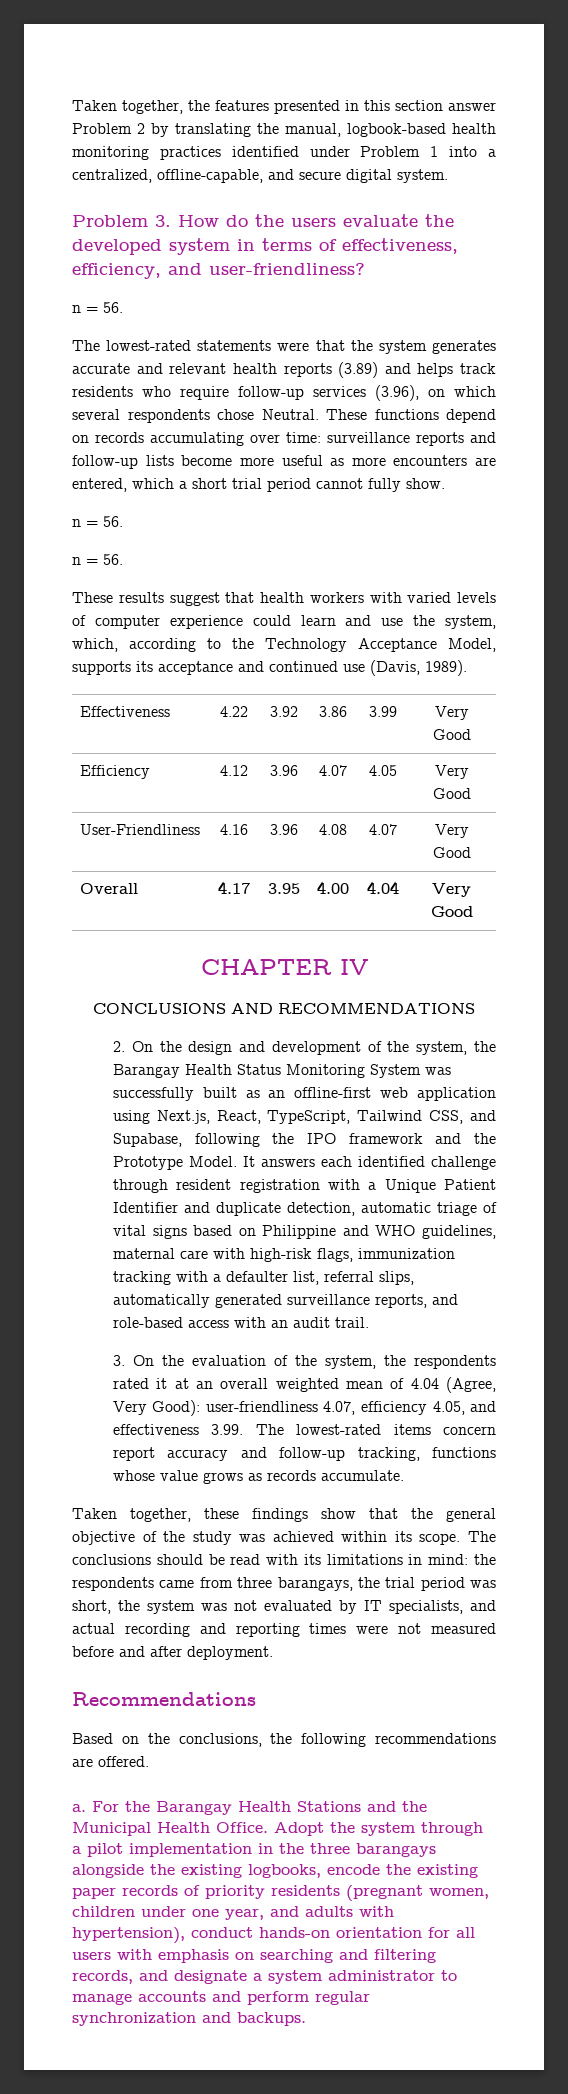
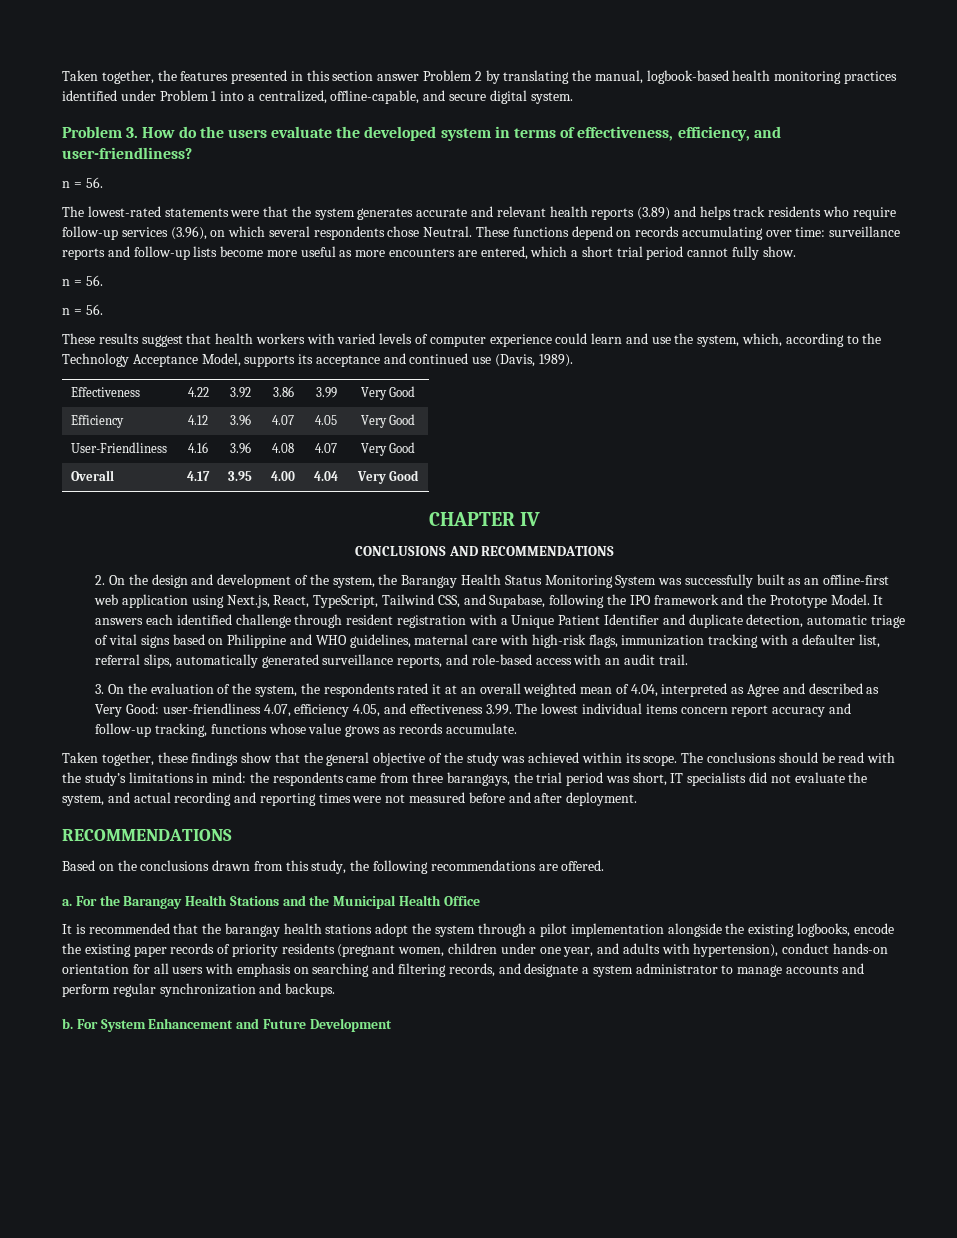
- 3. On the evaluation of the system, the respondents rated it at an overall weighted mean of 4.04 (Agree, Very Good): user-friendliness 4.07, efficiency 4.05, and effectiveness 3.99. The lowest-rated items concern report accuracy and follow-up tracking, functions whose value grows as records accumulate.
+ 3. On the evaluation of the system, the respondents rated it at an overall weighted mean of 4.04, interpreted as Agree and described as Very Good: user-friendliness 4.07, efficiency 4.05, and effectiveness 3.99. The lowest individual items concern report accuracy and follow-up tracking, functions whose value grows as records accumulate.
- The conclusions should be read with its limitations in mind: the respondents came from three barangays, the trial period was short, the system was not evaluated by IT specialists, and actual recording and reporting times were not measured before and after deployment.
- Recommendations
+ The conclusions should be read with the study’s limitations in mind: the respondents came from three barangays, the trial period was short, IT specialists did not evaluate the system, and actual recording and reporting times were not measured before and after deployment.
+ RECOMMENDATIONS
- Based on the conclusions, the following recommendations are offered.
+ Based on the conclusions drawn from this study, the following recommendations are offered.
- For the Barangay Health Stations and the Municipal Health Office. Adopt the system through a pilot implementation in the three barangays alongside the existing logbooks, encode the existing paper records of priority residents (pregnant women, children under one year, and adults with hypertension), conduct hands-on orientation for all users with emphasis on searching and filtering records, and designate a system administrator to manage accounts and perform regular synchronization and backups.
+ For the Barangay Health Stations and the Municipal Health Office
+ It is recommended that the barangay health stations adopt the system through a pilot implementation alongside the existing logbooks, encode the existing paper records of priority residents (pregnant women, children under one year, and adults with hypertension), conduct hands-on orientation for all users with emphasis on searching and filtering records, and designate a system administrator to manage accounts and perform regular synchronization and backups.
+ b. For System Enhancement and Future Development

